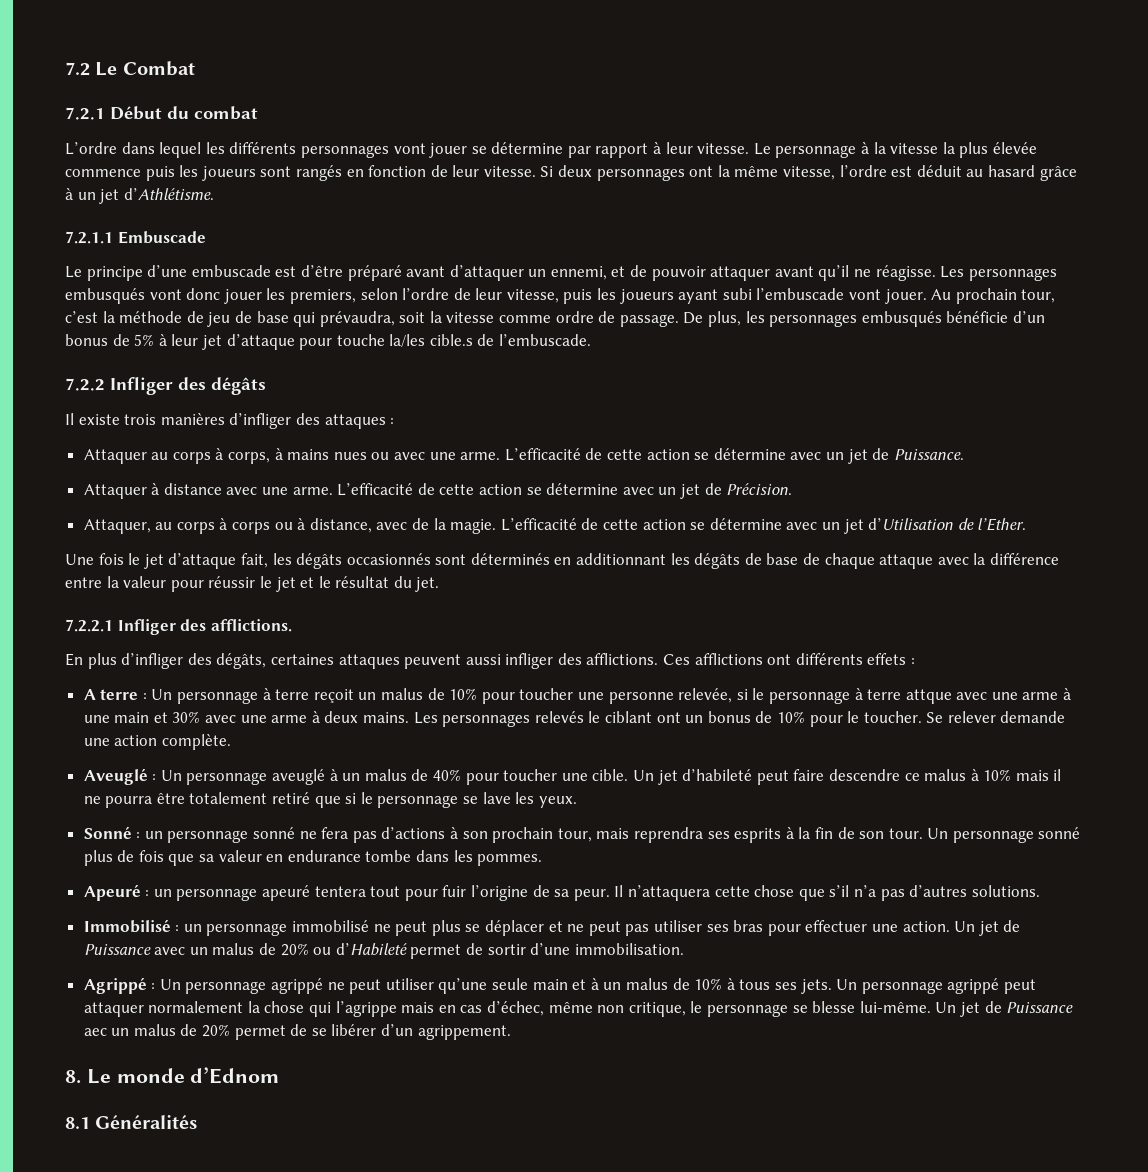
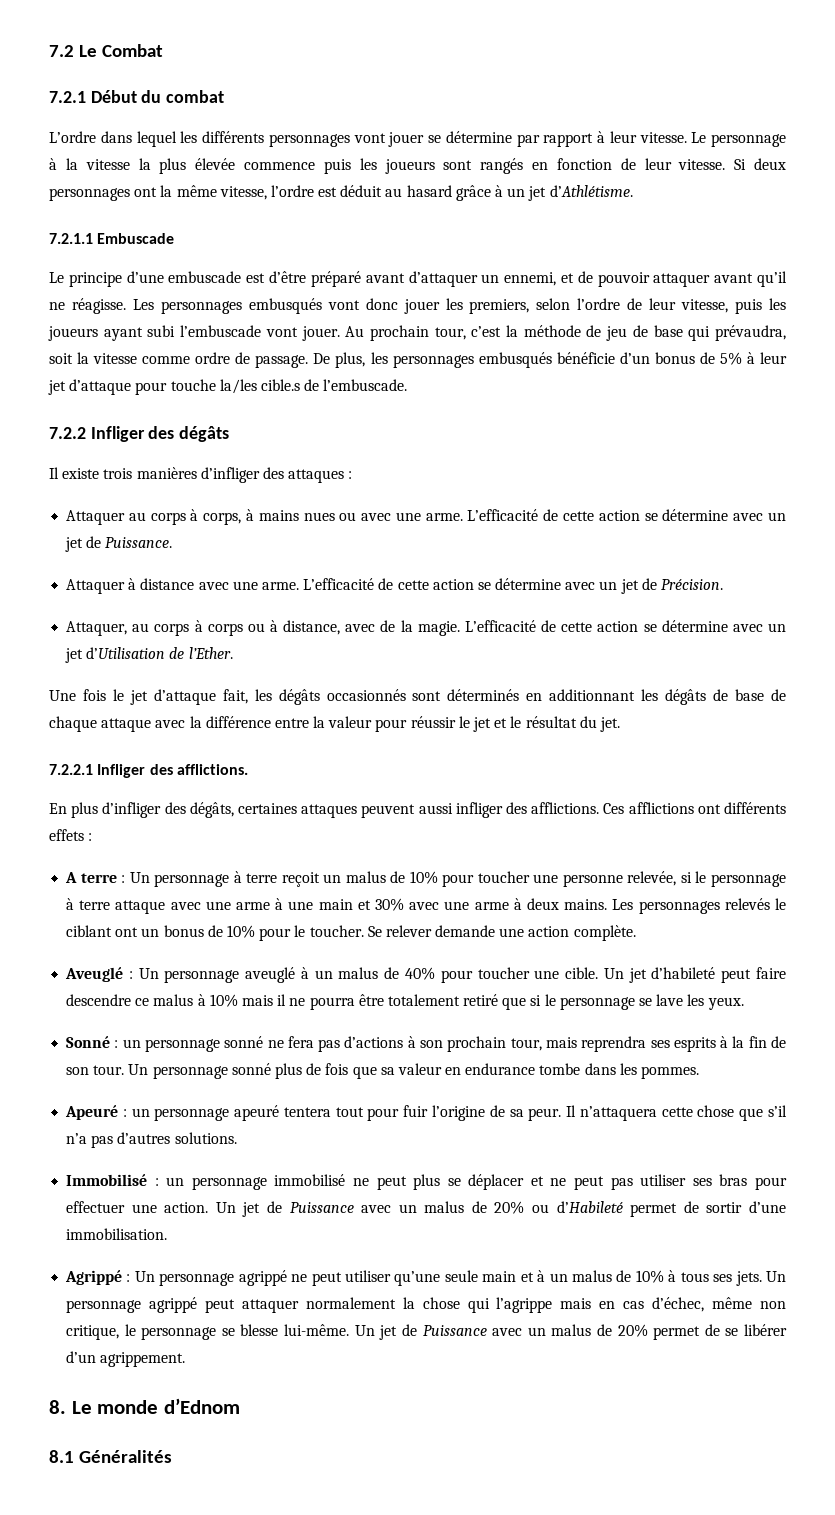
- A terre : Un personnage à terre reçoit un malus de 10% pour toucher une personne relevée, si le personnage à terre attque avec une arme à une main et 30% avec une arme à deux mains.
+ A terre : Un personnage à terre reçoit un malus de 10% pour toucher une personne relevée, si le personnage à terre attaque avec une arme à une main et 30% avec une arme à deux mains.
- Un jet de Puissance aec un malus de 20% permet de se libérer d’un agrippement.
+ Un jet de Puissance avec un malus de 20% permet de se libérer d’un agrippement.

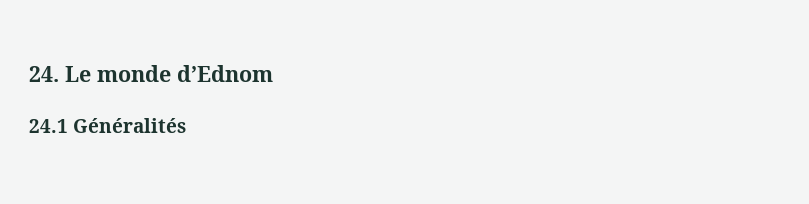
- 7.2 Le Combat
- 7.2.1 Début du combat
- L’ordre dans lequel les différents personnages vont jouer se détermine par rapport à leur vitesse. Le personnage à la vitesse la plus élevée commence puis les joueurs sont rangés en fonction de leur vitesse. Si deux personnages ont la même vitesse, l’ordre est déduit au hasard grâce à un jet d’Athlétisme.
- 7.2.1.1 Embuscade
- Le principe d’une embuscade est d’être préparé avant d’attaquer un ennemi, et de pouvoir attaquer avant qu’il ne réagisse. Les personnages embusqués vont donc jouer les premiers, selon l’ordre de leur vitesse, puis les joueurs ayant subi l’embuscade vont jouer. Au prochain tour, c’est la méthode de jeu de base qui prévaudra, soit la vitesse comme ordre de passage. De plus, les personnages embusqués bénéficie d’un bonus de 5% à leur jet d’attaque pour touche la/les cible.s de l’embuscade.
- 7.2.2 Infliger des dégâts
- Il existe trois manières d’infliger des attaques :
- Attaquer au corps à corps, à mains nues ou avec une arme. L’efficacité de cette action se détermine avec un jet de Puissance.
- Attaquer à distance avec une arme. L’efficacité de cette action se détermine avec un jet de Précision.
- Attaquer, au corps à corps ou à distance, avec de la magie. L’efficacité de cette action se détermine avec un jet d’Utilisation de l’Ether.
- Une fois le jet d’attaque fait, les dégâts occasionnés sont déterminés en additionnant les dégâts de base de chaque attaque avec la différence entre la valeur pour réussir le jet et le résultat du jet.
- 7.2.2.1 Infliger des afflictions.
- En plus d’infliger des dégâts, certaines attaques peuvent aussi infliger des afflictions. Ces afflictions ont différents effets :
- A terre : Un personnage à terre reçoit un malus de 10% pour toucher une personne relevée, si le personnage à terre attaque avec une arme à une main et 30% avec une arme à deux mains. Les personnages relevés le ciblant ont un bonus de 10% pour le toucher. Se relever demande une action complète.
- Aveuglé : Un personnage aveuglé à un malus de 40% pour toucher une cible. Un jet d’habileté peut faire descendre ce malus à 10% mais il ne pourra être totalement retiré que si le personnage se lave les yeux.
- Sonné : un personnage sonné ne fera pas d’actions à son prochain tour, mais reprendra ses esprits à la fin de son tour. Un personnage sonné plus de fois que sa valeur en endurance tombe dans les pommes.
- Apeuré : un personnage apeuré tentera tout pour fuir l’origine de sa peur. Il n’attaquera cette chose que s’il n’a pas d’autres solutions.
- Immobilisé : un personnage immobilisé ne peut plus se déplacer et ne peut pas utiliser ses bras pour effectuer une action. Un jet de Puissance avec un malus de 20% ou d’Habileté permet de sortir d’une immobilisation.
- Agrippé : Un personnage agrippé ne peut utiliser qu’une seule main et à un malus de 10% à tous ses jets. Un personnage agrippé peut attaquer normalement la chose qui l’agrippe mais en cas d’échec, même non critique, le personnage se blesse lui-même. Un jet de Puissance avec un malus de 20% permet de se libérer d’un agrippement.
- 8. Le monde d’Ednom
+ 24. Le monde d’Ednom
- 8.1 Généralités
+ 24.1 Généralités

